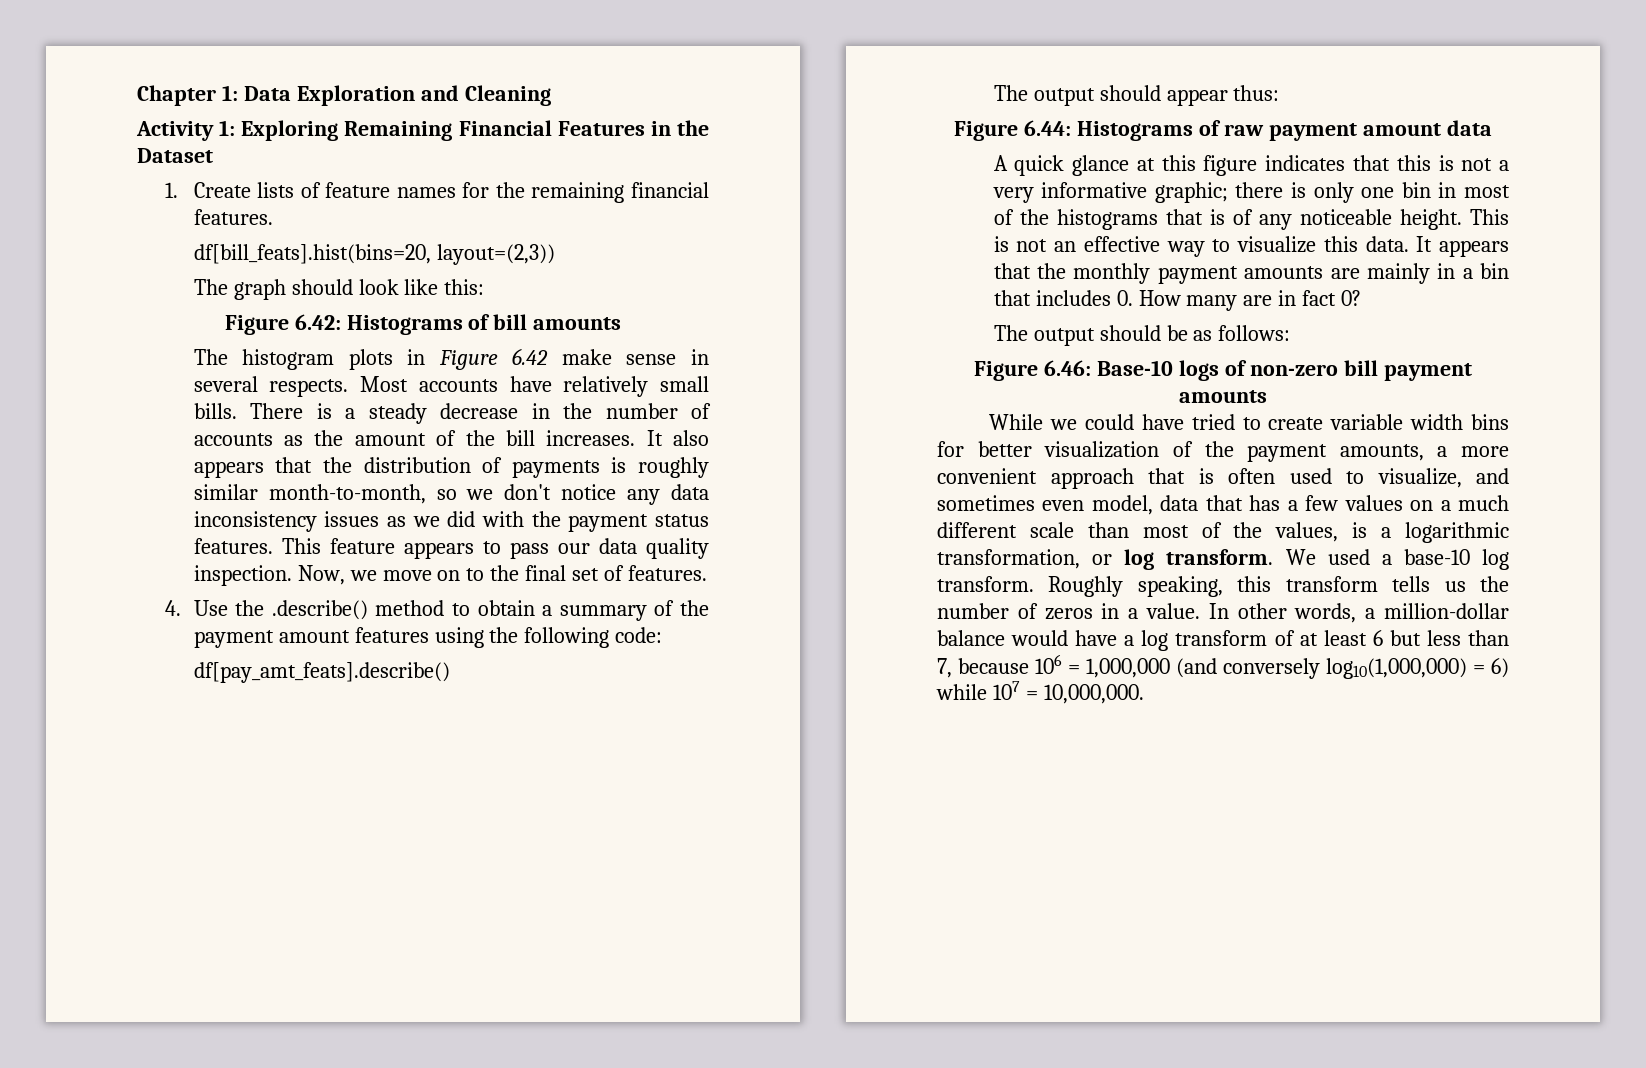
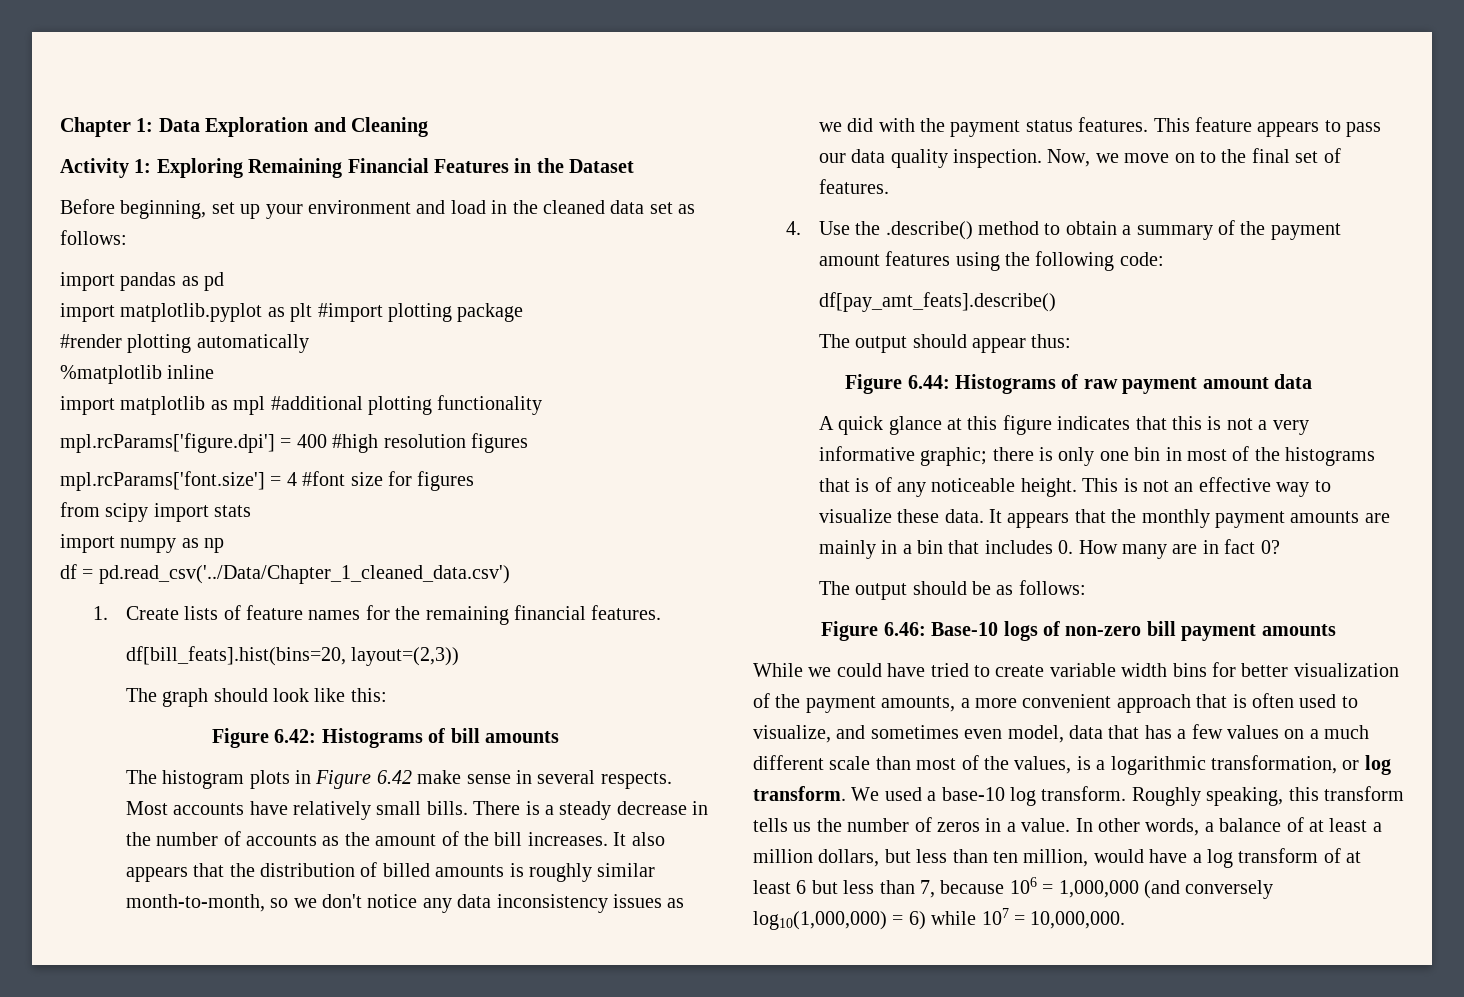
+ Before beginning, set up your environment and load in the cleaned data set as follows:
+ import pandas as pd
+ import matplotlib.pyplot as plt #import plotting package
+ #render plotting automatically
+ %matplotlib inline
+ import matplotlib as mpl #additional plotting functionality
+ mpl.rcParams['figure.dpi'] = 400 #high resolution figures
+ mpl.rcParams['font.size'] = 4 #font size for figures
+ from scipy import stats
+ import numpy as np
+ df = pd.read_csv('../Data/Chapter_1_cleaned_data.csv')
- It also appears that the distribution of payments is roughly similar month-to-month, so we don't notice any data inconsistency issues as we did with the payment status features.
+ It also appears that the distribution of billed amounts is roughly similar month-to-month, so we don't notice any data inconsistency issues as we did with the payment status features.
- This is not an effective way to visualize this data.
+ This is not an effective way to visualize these data.
- In other words, a million-dollar balance would have a log transform of at least 6 but less than 7, because 106 = 1,000,000 (and conversely log10(1,000,000) = 6) while 107 = 10,000,000.
+ In other words, a balance of at least a million dollars, but less than ten million, would have a log transform of at least 6 but less than 7, because 106 = 1,000,000 (and conversely log10(1,000,000) = 6) while 107 = 10,000,000.

